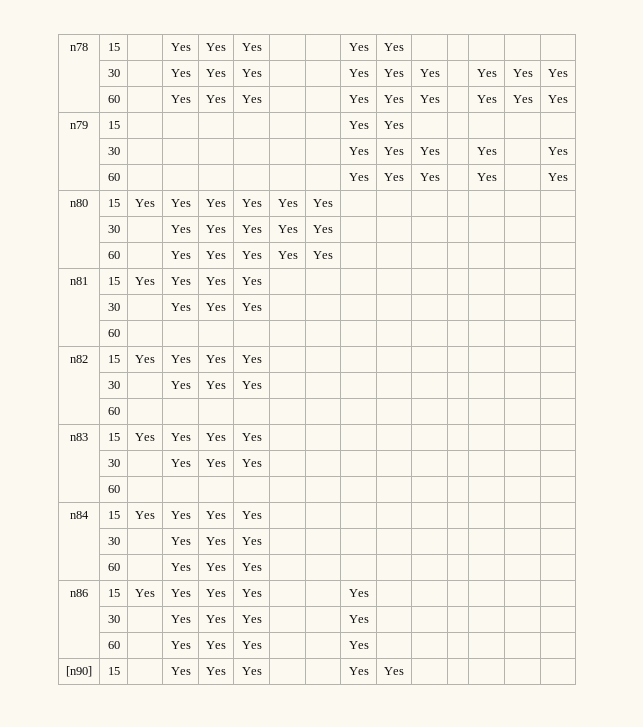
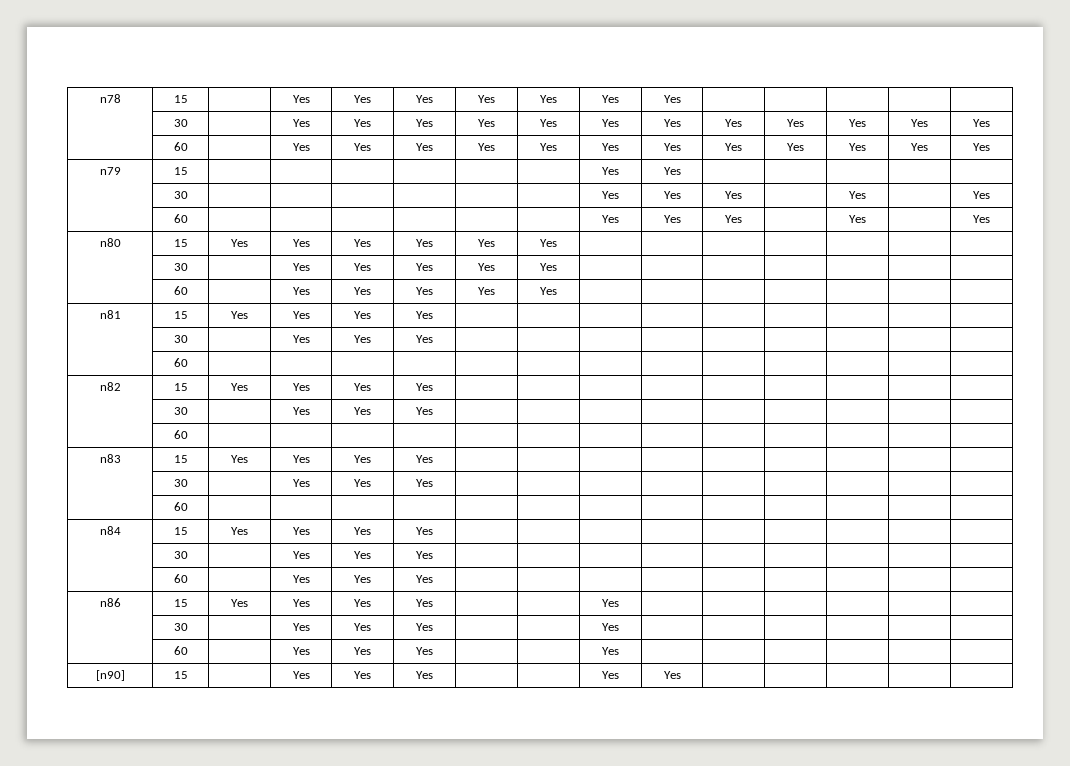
- n78 | 15 | | Yes | Yes | Yes | | | Yes | Yes | | | | |
+ n78 | 15 | | Yes | Yes | Yes | Yes | Yes | Yes | Yes | | | | |
- | 30 | | Yes | Yes | Yes | | | Yes | Yes | Yes | | Yes | Yes | Yes
+ | 30 | | Yes | Yes | Yes | Yes | Yes | Yes | Yes | Yes | Yes | Yes | Yes | Yes
- | 60 | | Yes | Yes | Yes | | | Yes | Yes | Yes | | Yes | Yes | Yes
+ | 60 | | Yes | Yes | Yes | Yes | Yes | Yes | Yes | Yes | Yes | Yes | Yes | Yes

